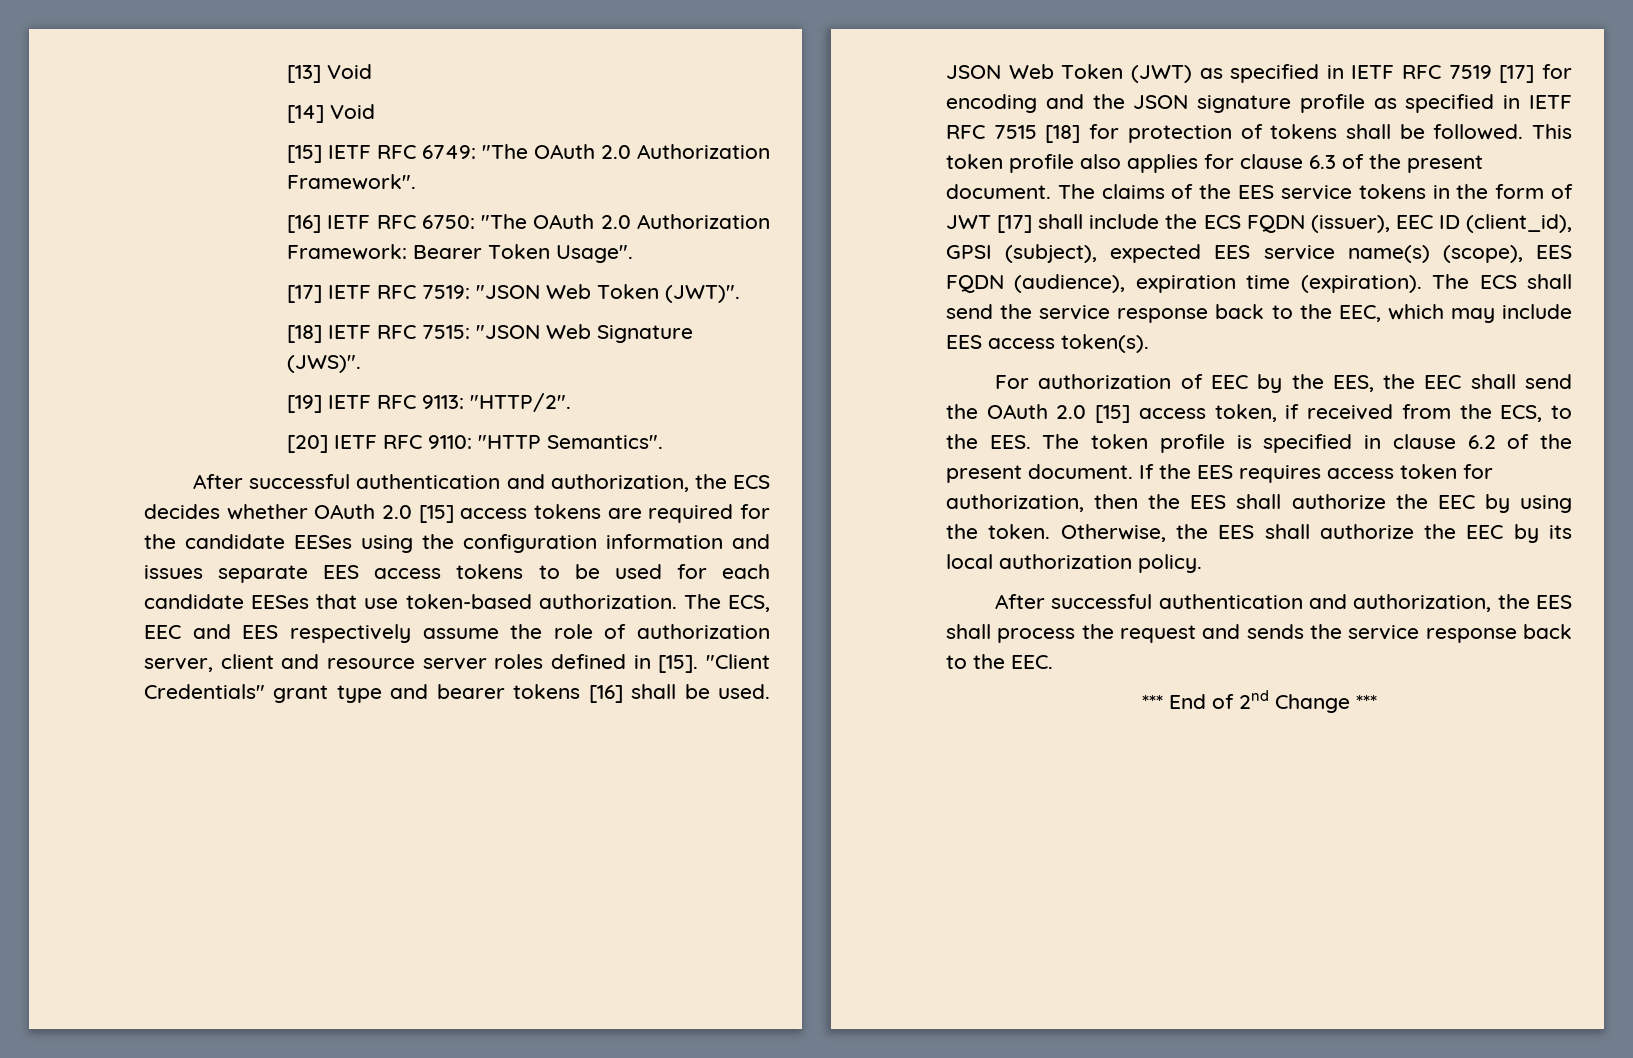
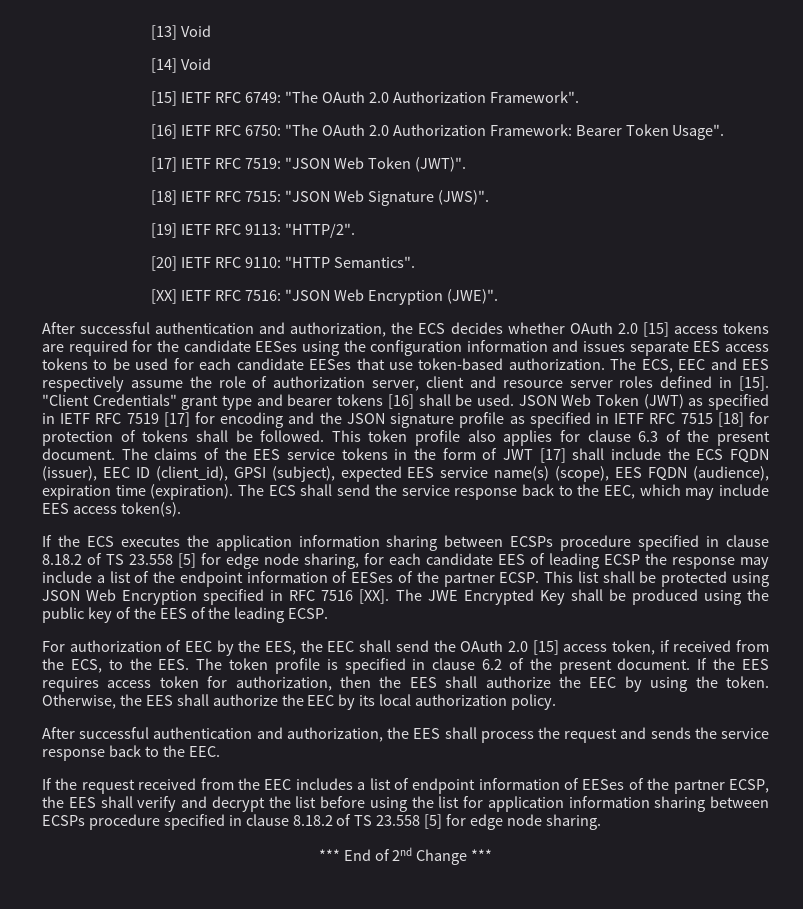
+ [XX] IETF RFC 7516: "JSON Web Encryption (JWE)".
+ If the ECS executes the application information sharing between ECSPs procedure specified in clause 8.18.2 of TS 23.558 [5] for edge node sharing, for each candidate EES of leading ECSP the response may include a list of the endpoint information of EESes of the partner ECSP. This list shall be protected using JSON Web Encryption specified in RFC 7516 [XX]. The JWE Encrypted Key shall be produced using the public key of the EES of the leading ECSP.
+ If the request received from the EEC includes a list of endpoint information of EESes of the partner ECSP, the EES shall verify and decrypt the list before using the list for application information sharing between ECSPs procedure specified in clause 8.18.2 of TS 23.558 [5] for edge node sharing.

